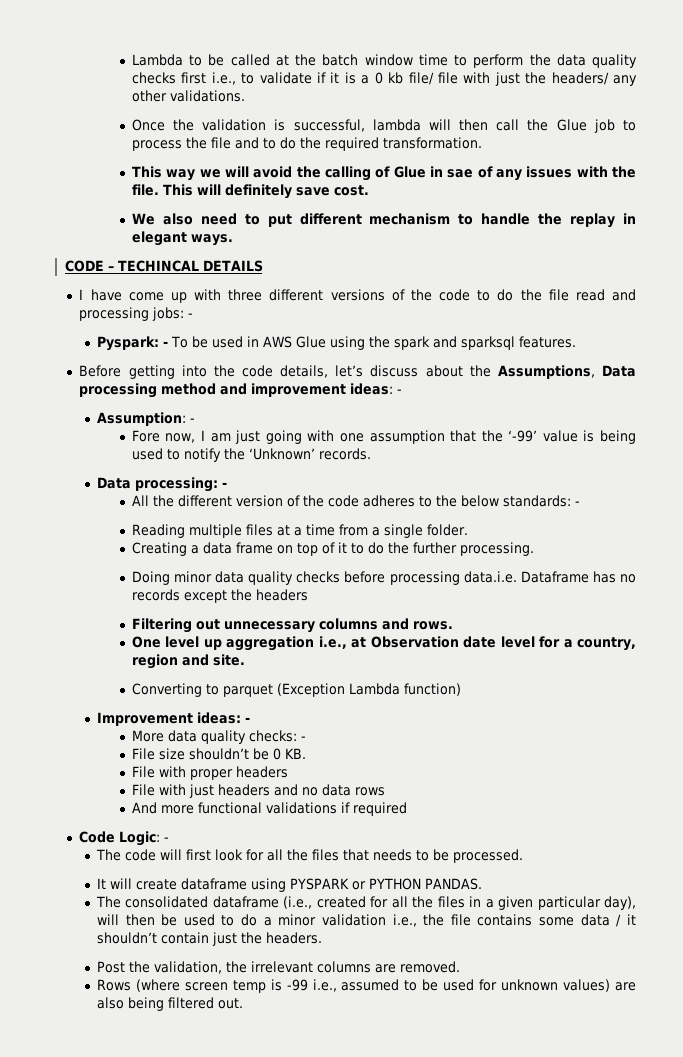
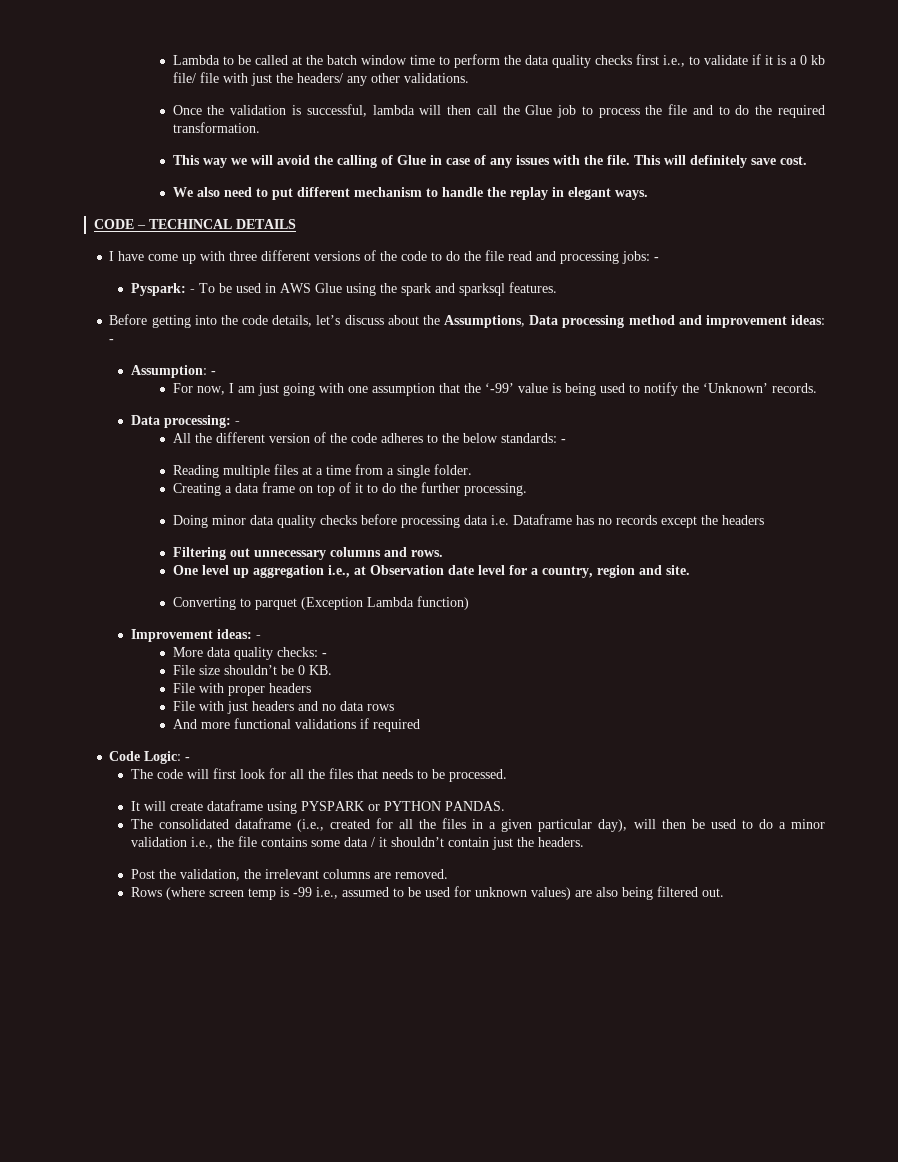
- This way we will avoid the calling of Glue in sae of any issues with the file.
+ This way we will avoid the calling of Glue in case of any issues with the file.
- Fore now, I am just going with one assumption that the ‘-99’ value is being used to notify the ‘Unknown’ records.
+ For now, I am just going with one assumption that the ‘-99’ value is being used to notify the ‘Unknown’ records.
- Doing minor data quality checks before processing data.i.e. Dataframe has no records except the headers
+ Doing minor data quality checks before processing data i.e. Dataframe has no records except the headers

